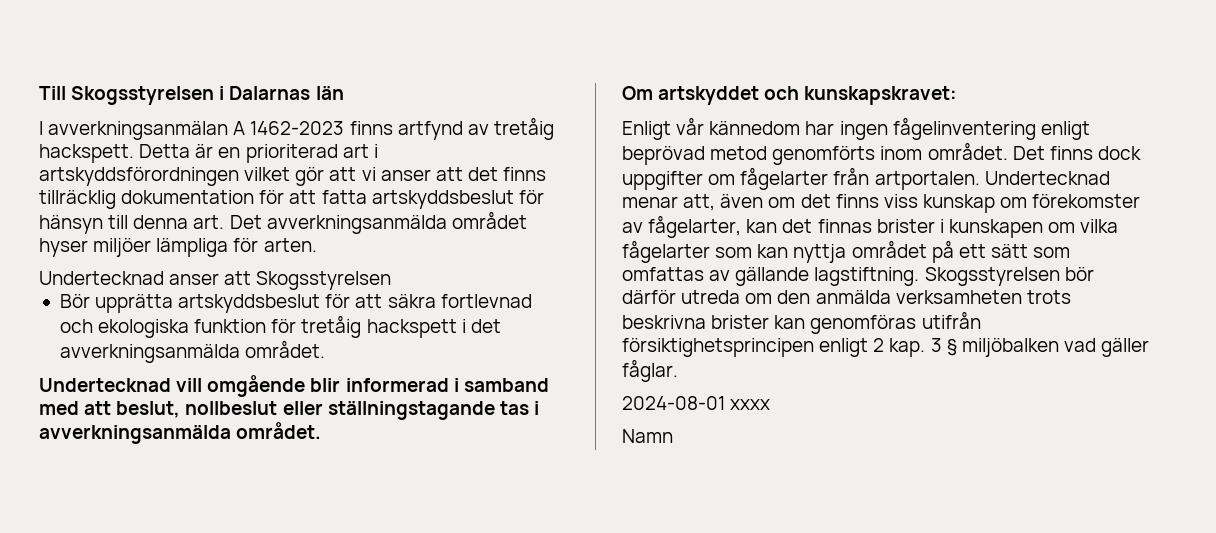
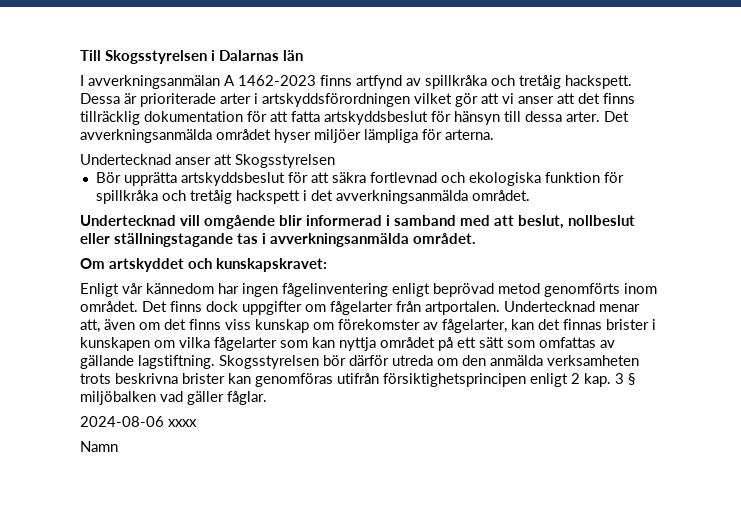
- I avverkningsanmälan A 1462-2023 finns artfynd av tretåig hackspett. Detta är en prioriterad art i artskyddsförordningen vilket gör att vi anser att det finns tillräcklig dokumentation för att fatta artskyddsbeslut för hänsyn till denna art. Det avverkningsanmälda området hyser miljöer lämpliga för arten.
+ I avverkningsanmälan A 1462-2023 finns artfynd av spillkråka och tretåig hackspett. Dessa är prioriterade arter i artskyddsförordningen vilket gör att vi anser att det finns tillräcklig dokumentation för att fatta artskyddsbeslut för hänsyn till dessa arter. Det avverkningsanmälda området hyser miljöer lämpliga för arterna.
- Bör upprätta artskyddsbeslut för att säkra fortlevnad och ekologiska funktion för tretåig hackspett i det avverkningsanmälda området.
+ Bör upprätta artskyddsbeslut för att säkra fortlevnad och ekologiska funktion för spillkråka och tretåig hackspett i det avverkningsanmälda området.
- 2024-08-01 xxxx
+ 2024-08-06 xxxx

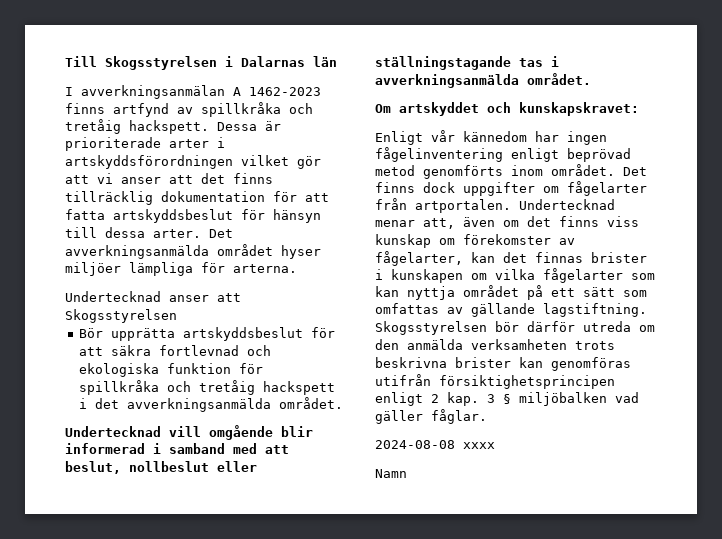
- 2024-08-06 xxxx
+ 2024-08-08 xxxx

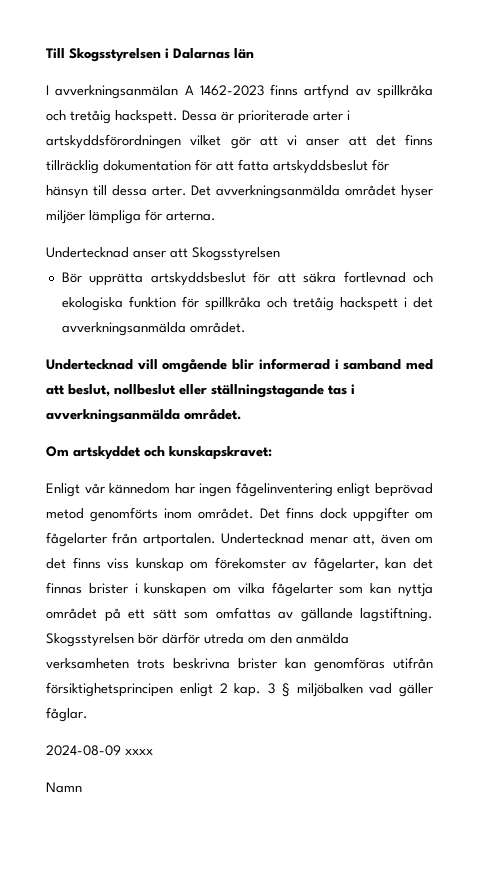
- 2024-08-08 xxxx
+ 2024-08-09 xxxx

